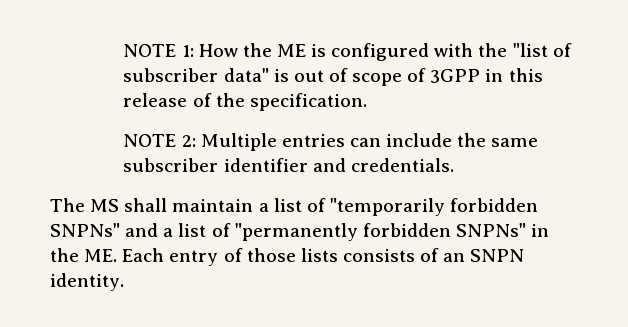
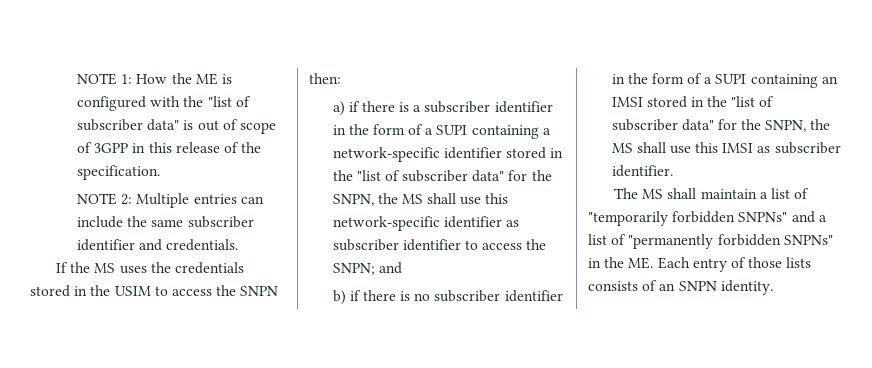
+ If the MS uses the credentials stored in the USIM to access the SNPN then:
+ a) if there is a subscriber identifier in the form of a SUPI containing a network-specific identifier stored in the "list of subscriber data" for the SNPN, the MS shall use this network-specific identifier as subscriber identifier to access the SNPN; and
+ b) if there is no subscriber identifier in the form of a SUPI containing an IMSI stored in the "list of subscriber data" for the SNPN, the MS shall use this IMSI as subscriber identifier.

